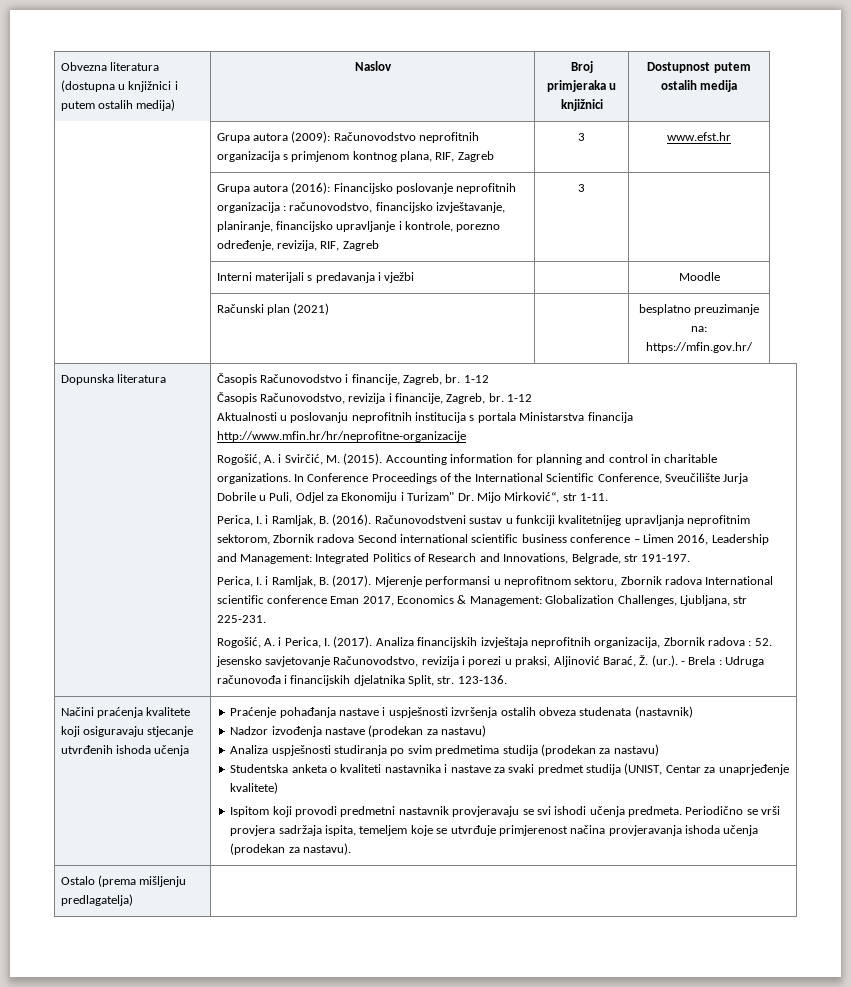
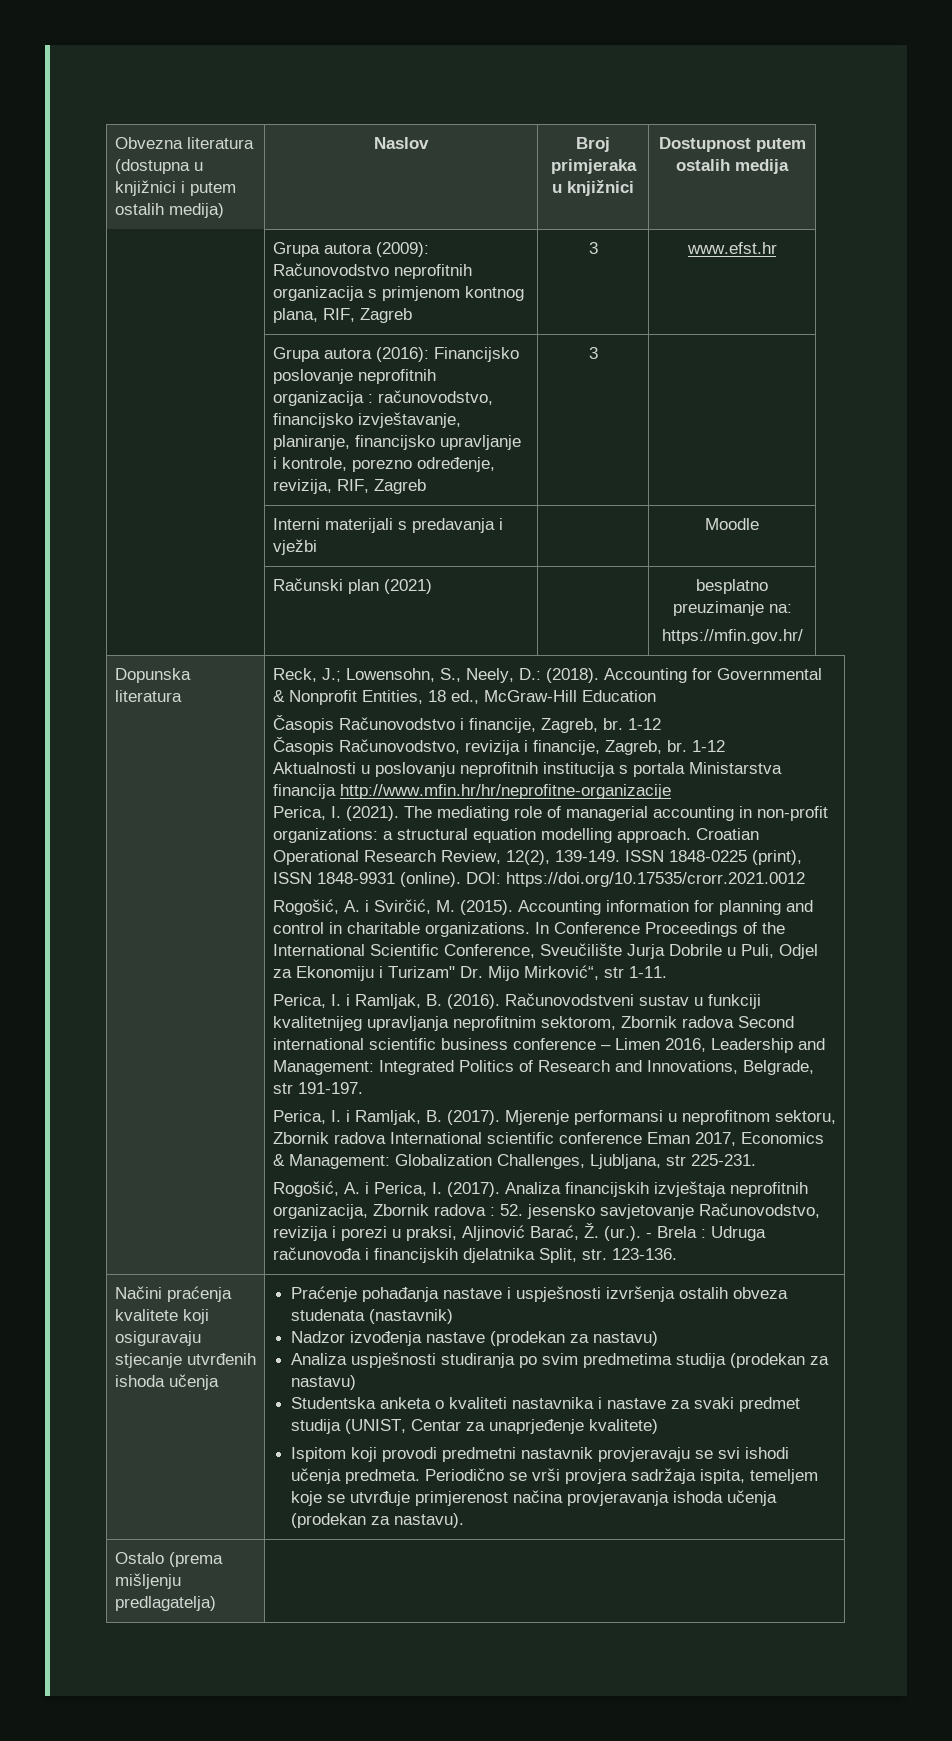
+ Reck, J.; Lowensohn, S., Neely, D.: (2018). Accounting for Governmental & Nonprofit Entities, 18 ed., McGraw-Hill Education
+ Perica, I. (2021). The mediating role of managerial accounting in non-profit organizations: a structural equation modelling approach. Croatian Operational Research Review, 12(2), 139-149. ISSN 1848-0225 (print), ISSN 1848-9931 (online). DOI: https://doi.org/10.17535/crorr.2021.0012

